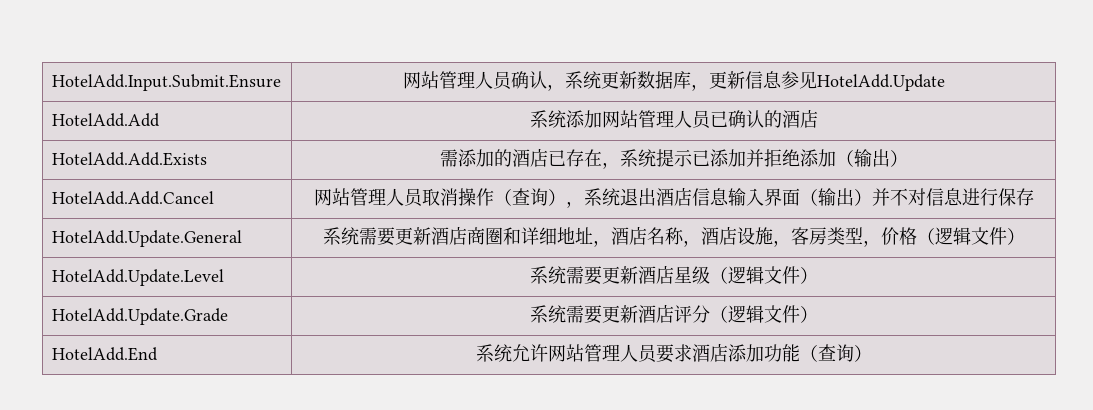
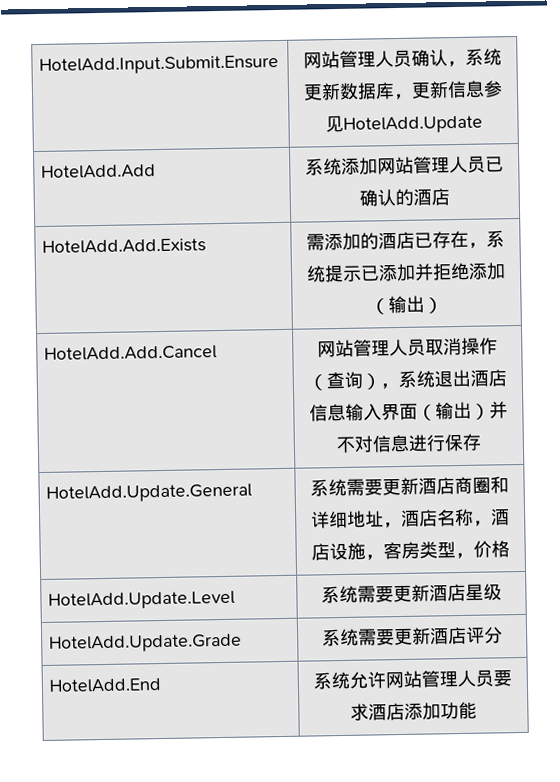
- HotelAdd.Update.General | 系统需要更新酒店商圈和详细地址，酒店名称，酒店设施，客房类型，价格（逻辑文件）
+ HotelAdd.Update.General | 系统需要更新酒店商圈和详细地址，酒店名称，酒店设施，客房类型，价格
- HotelAdd.Update.Level | 系统需要更新酒店星级（逻辑文件）
+ HotelAdd.Update.Level | 系统需要更新酒店星级
- HotelAdd.Update.Grade | 系统需要更新酒店评分（逻辑文件）
+ HotelAdd.Update.Grade | 系统需要更新酒店评分
- HotelAdd.End | 系统允许网站管理人员要求酒店添加功能（查询）
+ HotelAdd.End | 系统允许网站管理人员要求酒店添加功能

